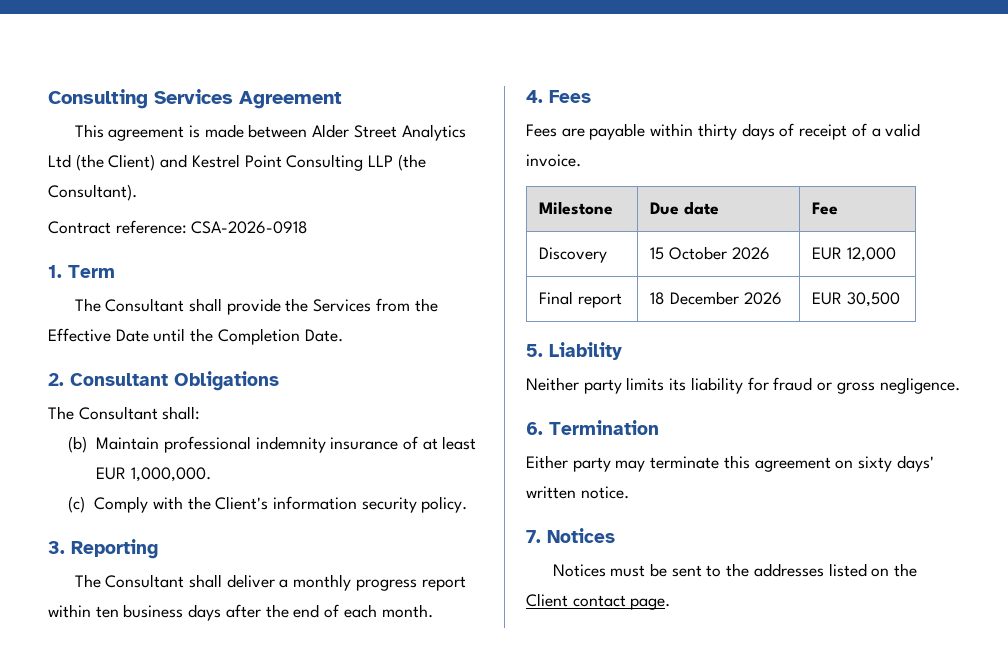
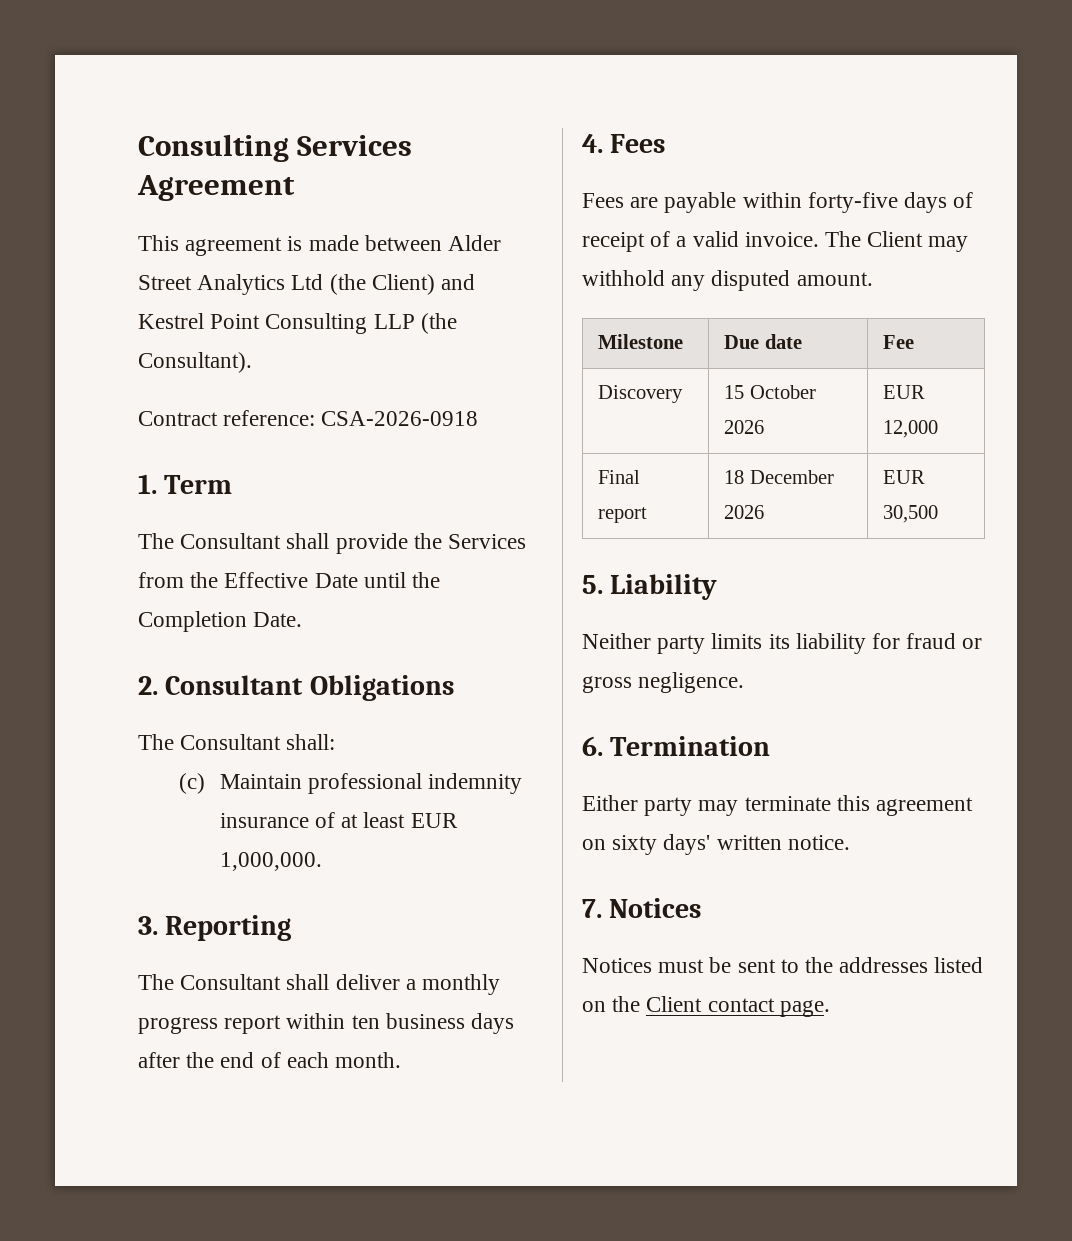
- (b) Maintain professional indemnity insurance of at least EUR 1,000,000.
+ (c) Maintain professional indemnity insurance of at least EUR 1,000,000.
- (c) Comply with the Client's information security policy.
- Fees are payable within thirty days of receipt of a valid invoice.
+ Fees are payable within forty-five days of receipt of a valid invoice. The Client may withhold any disputed amount.

